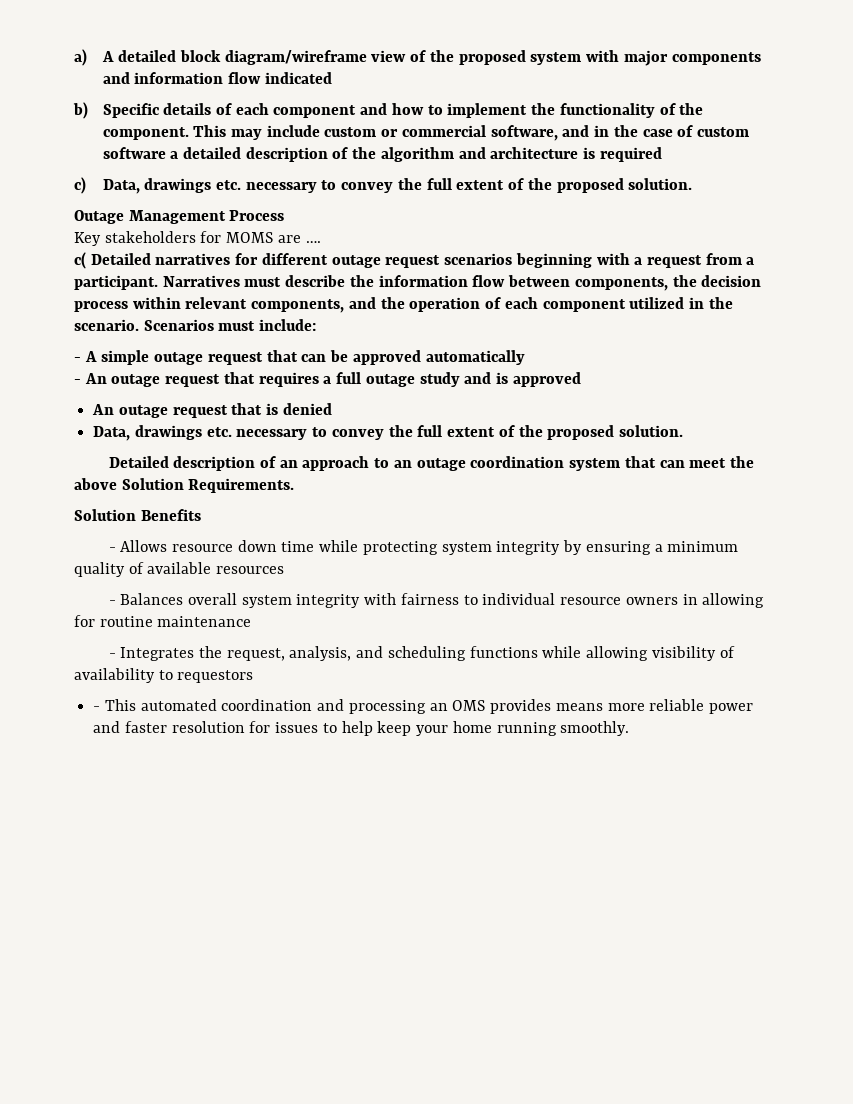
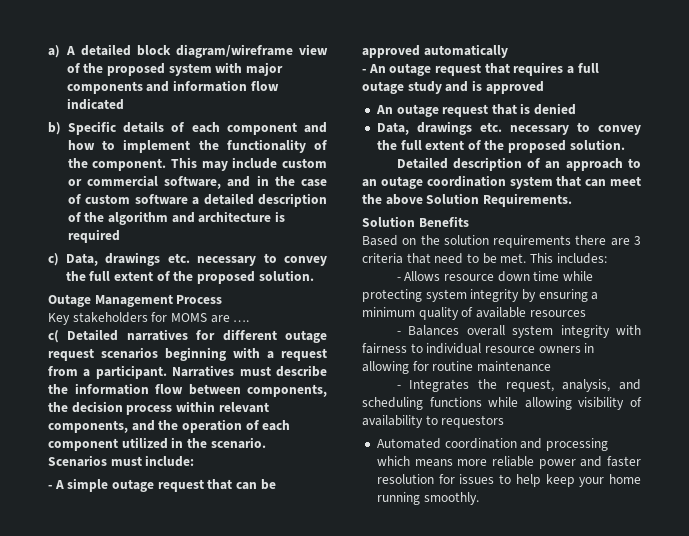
+ Based on the solution requirements there are 3 criteria that need to be met. This includes:
- - This automated coordination and processing an OMS provides means more reliable power and faster resolution for issues to help keep your home running smoothly.
+ Automated coordination and processing which means more reliable power and faster resolution for issues to help keep your home running smoothly.

